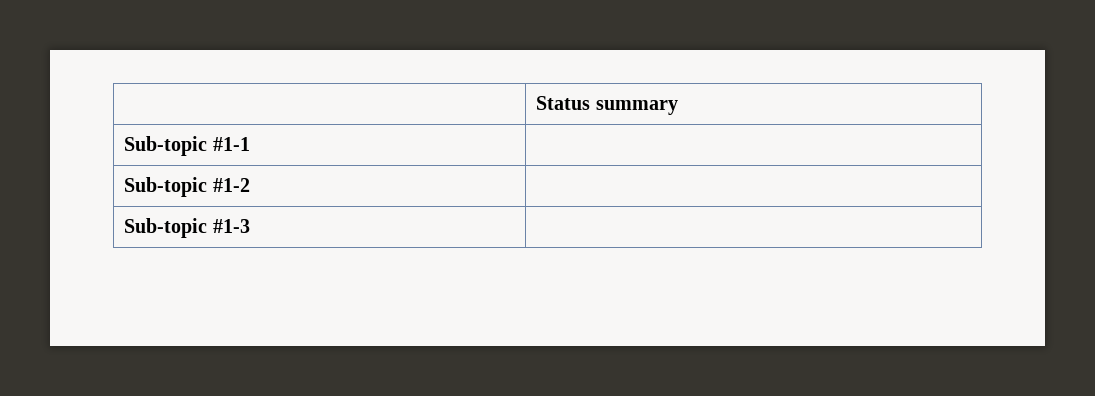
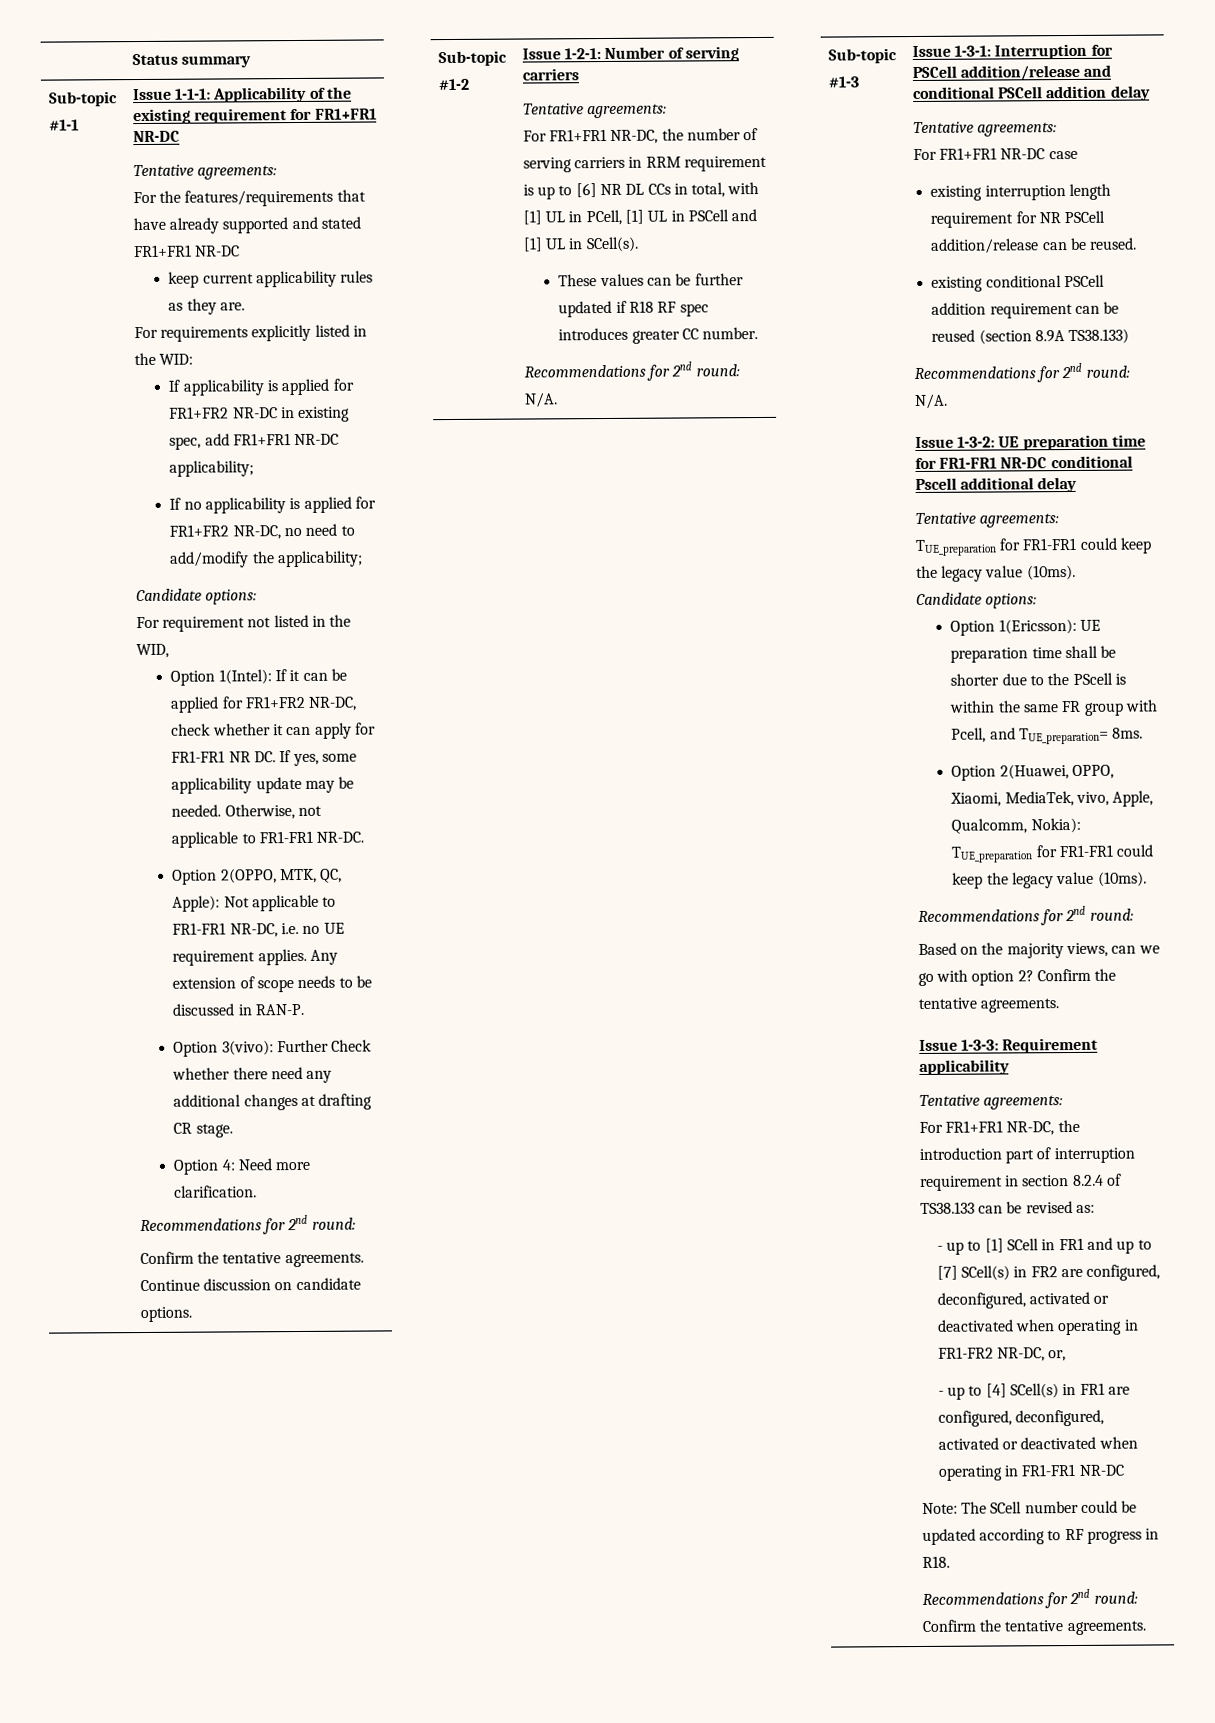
- Sub-topic #1-2 |
- Sub-topic #1-3 |
+ Issue 1-1-1: Applicability of the existing requirement for FR1+FR1 NR-DC
+ Tentative agreements:
+ For the features/requirements that have already supported and stated FR1+FR1 NR-DC
+ keep current applicability rules as they are.
+ For requirements explicitly listed in the WID:
+ If applicability is applied for FR1+FR2 NR-DC in existing spec, add FR1+FR1 NR-DC applicability;
+ If no applicability is applied for FR1+FR2 NR-DC, no need to add/modify the applicability;
+ Candidate options:
+ For requirement not listed in the WID,
+ Option 1(Intel): If it can be applied for FR1+FR2 NR-DC, check whether it can apply for FR1-FR1 NR DC. If yes, some applicability update may be needed. Otherwise, not applicable to FR1-FR1 NR-DC.
+ Option 2(OPPO, MTK, QC, Apple): Not applicable to FR1-FR1 NR-DC, i.e. no UE requirement applies. Any extension of scope needs to be discussed in RAN-P.
+ Option 3(vivo): Further Check whether there need any additional changes at drafting CR stage.
+ Option 4: Need more clarification.
+ Recommendations for 2nd round:
+ Confirm the tentative agreements. Continue discussion on candidate options.
+ Sub-topic #1-2 | Issue 1-2-1: Number of serving carriers
+ Tentative agreements:
+ For FR1+FR1 NR-DC, the number of serving carriers in RRM requirement is up to [6] NR DL CCs in total, with [1] UL in PCell, [1] UL in PSCell and [1] UL in SCell(s).
+ These values can be further updated if R18 RF spec introduces greater CC number.
+ Recommendations for 2nd round: N/A.
+ Sub-topic #1-3 | Issue 1-3-1: Interruption for PSCell addition/release and conditional PSCell addition delay
+ Tentative agreements:
+ For FR1+FR1 NR-DC case
+ existing interruption length requirement for NR PSCell addition/release can be reused.
+ existing conditional PSCell addition requirement can be reused (section 8.9A TS38.133)
+ Recommendations for 2nd round: N/A.
+ Issue 1-3-2: UE preparation time for FR1-FR1 NR-DC conditional Pscell additional delay
+ Tentative agreements:
+ TUE_preparation for FR1-FR1 could keep the legacy value (10ms).
+ Candidate options:
+ Option 1(Ericsson): UE preparation time shall be shorter due to the PScell is within the same FR group with Pcell, and TUE_preparation= 8ms.
+ Option 2(Huawei, OPPO, Xiaomi, MediaTek, vivo, Apple, Qualcomm, Nokia): TUE_preparation for FR1-FR1 could keep the legacy value (10ms).
+ Recommendations for 2nd round:
+ Based on the majority views, can we go with option 2? Confirm the tentative agreements.
+ Issue 1-3-3: Requirement applicability
+ Tentative agreements:
+ For FR1+FR1 NR-DC, the introduction part of interruption requirement in section 8.2.4 of TS38.133 can be revised as:
+ - up to [1] SCell in FR1 and up to [7] SCell(s) in FR2 are configured, deconfigured, activated or deactivated when operating in FR1-FR2 NR-DC, or,
+ - up to [4] SCell(s) in FR1 are configured, deconfigured, activated or deactivated when operating in FR1-FR1 NR-DC
+ Note: The SCell number could be updated according to RF progress in R18.
+ Recommendations for 2nd round: Confirm the tentative agreements.

